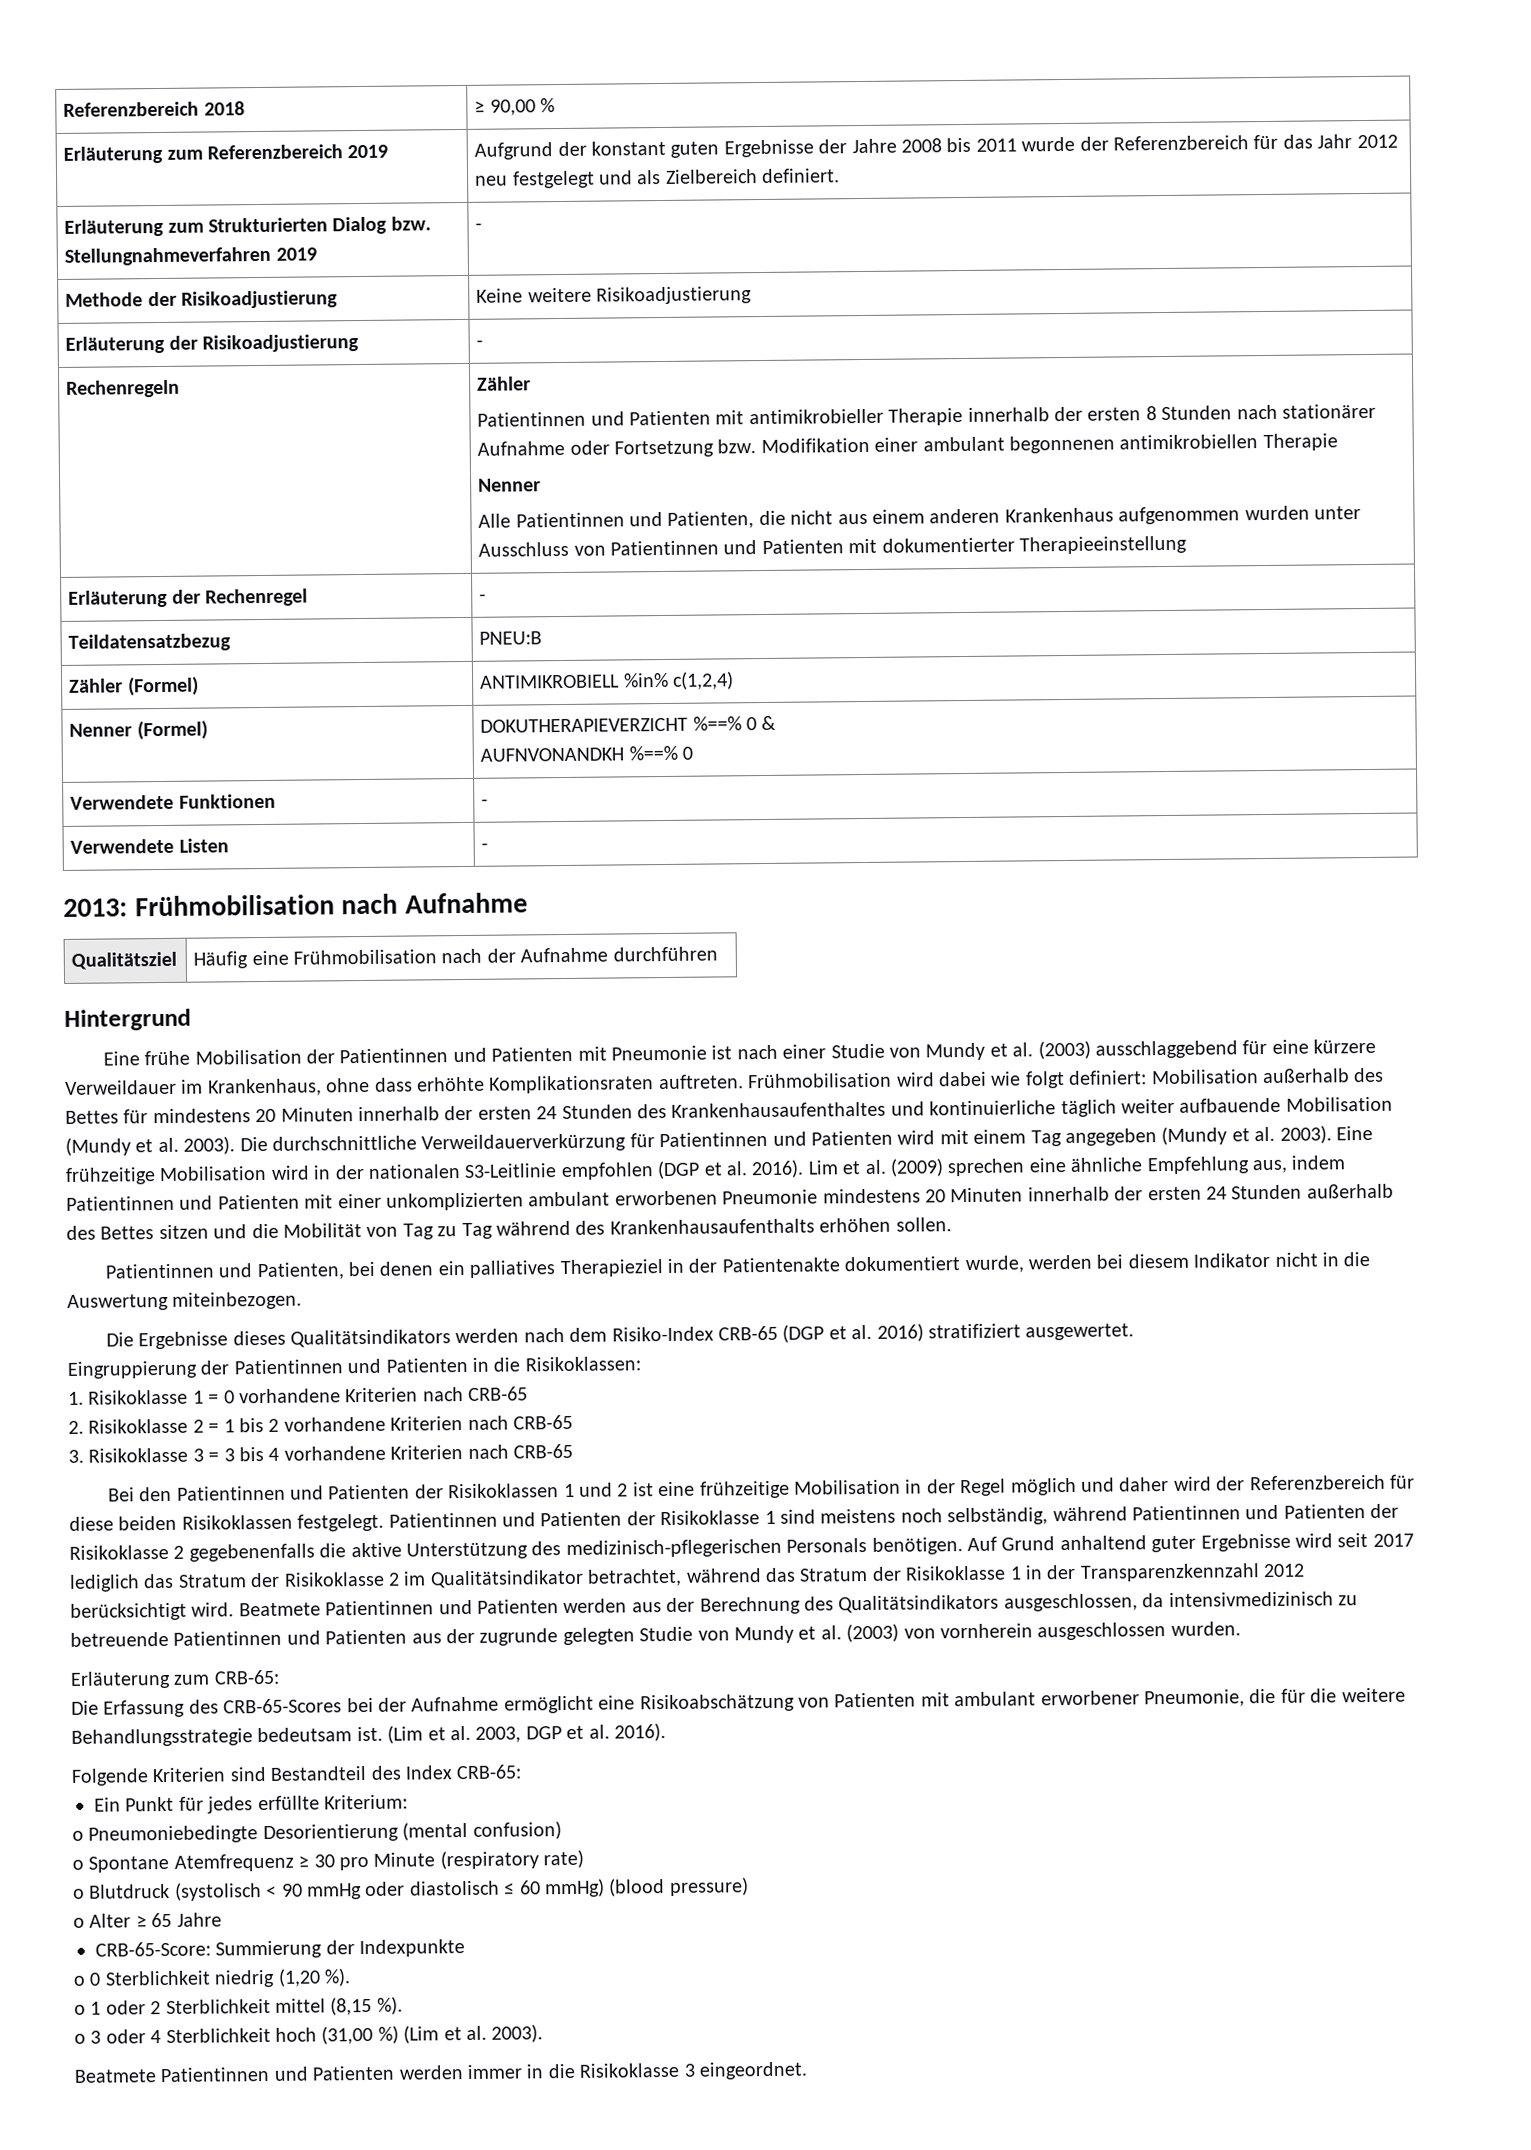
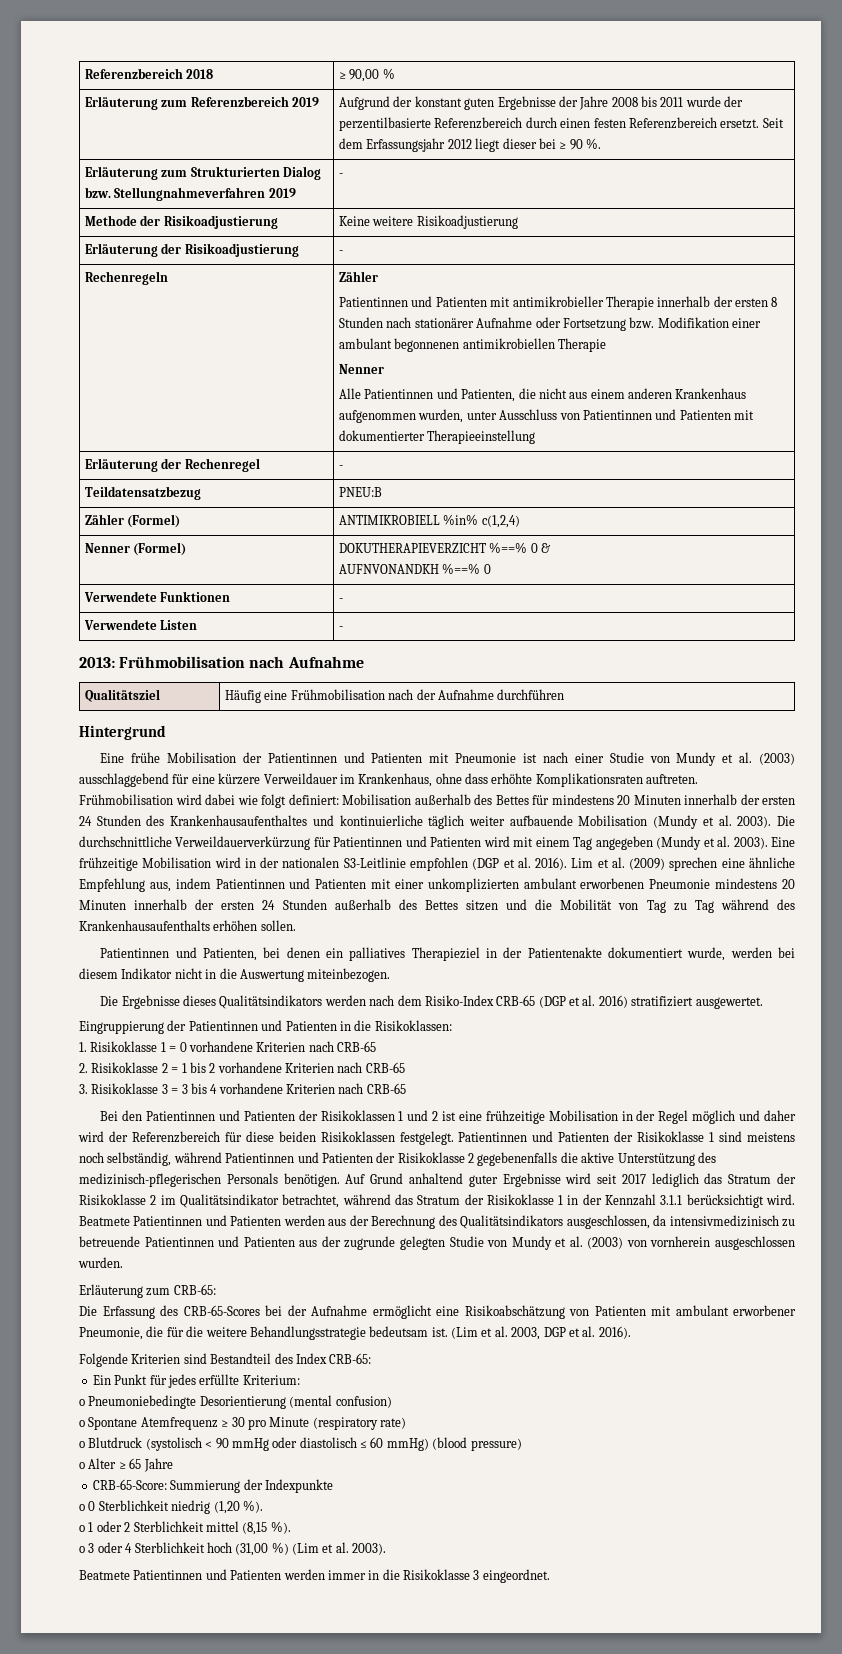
- Erläuterung zum Referenzbereich 2019 | Aufgrund der konstant guten Ergebnisse der Jahre 2008 bis 2011 wurde der Referenzbereich für das Jahr 2012 neu festgelegt und als Zielbereich definiert.
+ Erläuterung zum Referenzbereich 2019 | Aufgrund der konstant guten Ergebnisse der Jahre 2008 bis 2011 wurde der perzentilbasierte Referenzbereich durch einen festen Referenzbereich ersetzt. Seit dem Erfassungsjahr 2012 liegt dieser bei ≥ 90 %.
- Alle Patientinnen und Patienten, die nicht aus einem anderen Krankenhaus aufgenommen wurden unter Ausschluss von Patientinnen und Patienten mit dokumentierter Therapieeinstellung
+ Alle Patientinnen und Patienten, die nicht aus einem anderen Krankenhaus aufgenommen wurden, unter Ausschluss von Patientinnen und Patienten mit dokumentierter Therapieeinstellung
- Auf Grund anhaltend guter Ergebnisse wird seit 2017 lediglich das Stratum der Risikoklasse 2 im Qualitätsindikator betrachtet, während das Stratum der Risikoklasse 1 in der Transparenzkennzahl 2012 berücksichtigt wird.
+ Auf Grund anhaltend guter Ergebnisse wird seit 2017 lediglich das Stratum der Risikoklasse 2 im Qualitätsindikator betrachtet, während das Stratum der Risikoklasse 1 in der Kennzahl 3.1.1 berücksichtigt wird.

